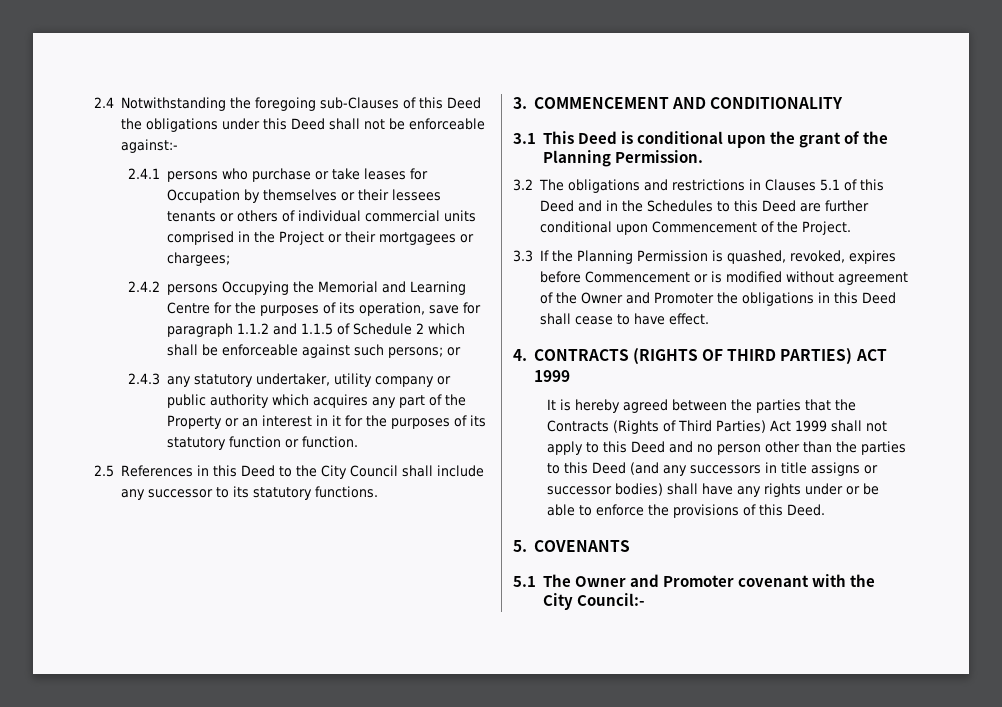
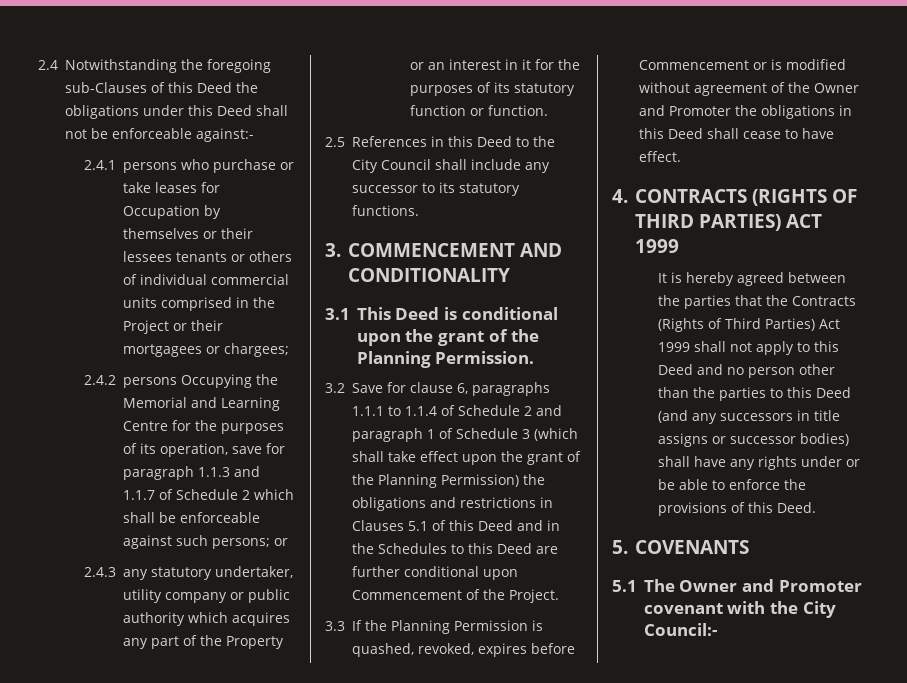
- 2.4.2 persons Occupying the Memorial and Learning Centre for the purposes of its operation, save for paragraph 1.1.2 and 1.1.5 of Schedule 2 which shall be enforceable against such persons; or
+ 2.4.2 persons Occupying the Memorial and Learning Centre for the purposes of its operation, save for paragraph 1.1.3 and 1.1.7 of Schedule 2 which shall be enforceable against such persons; or
- 3.2 The obligations and restrictions in Clauses 5.1 of this Deed and in the Schedules to this Deed are further conditional upon Commencement of the Project.
+ 3.2 Save for clause 6, paragraphs 1.1.1 to 1.1.4 of Schedule 2 and paragraph 1 of Schedule 3 (which shall take effect upon the grant of the Planning Permission) the obligations and restrictions in Clauses 5.1 of this Deed and in the Schedules to this Deed are further conditional upon Commencement of the Project.

